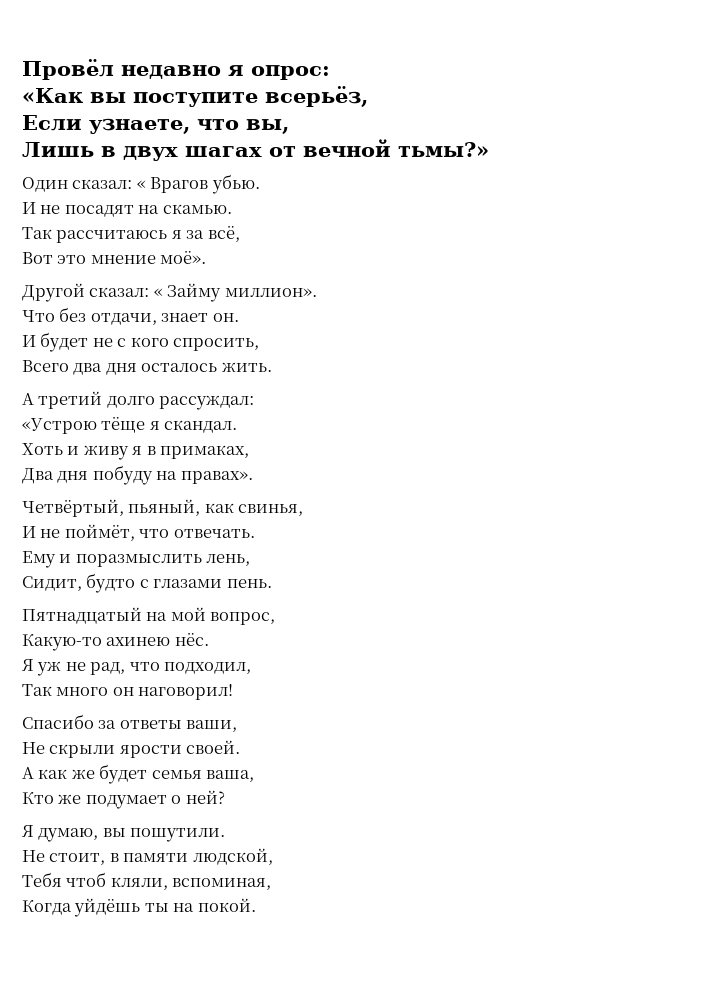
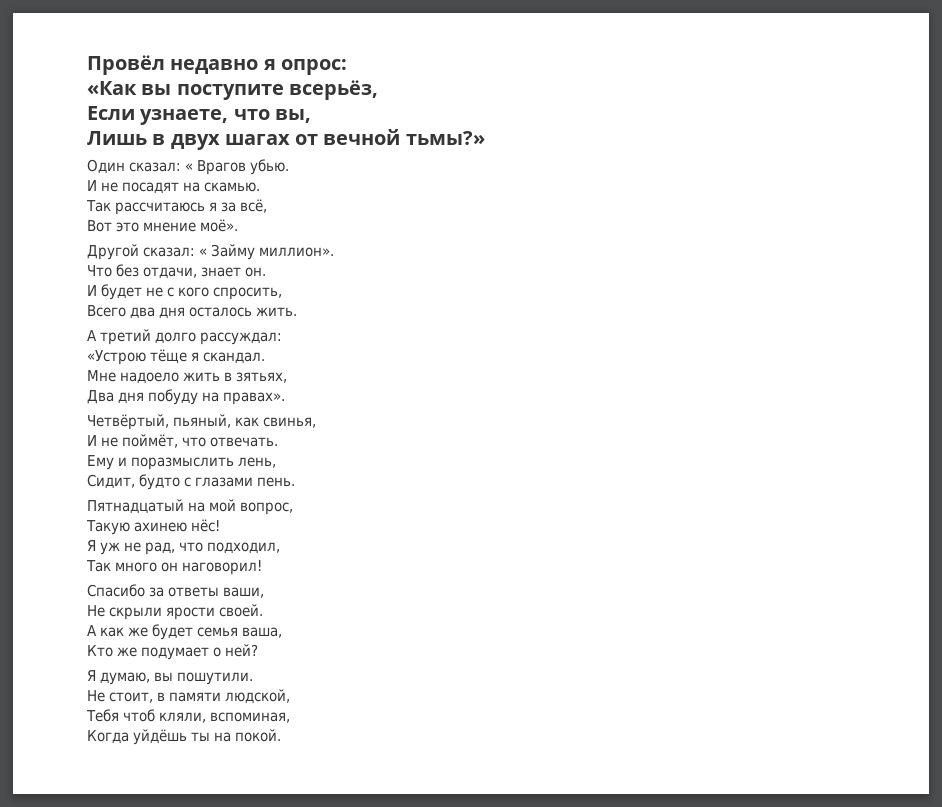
- Хоть и живу я в примаках,
+ Мне надоело жить в зятьях,
- Какую-то ахинею нёс.
+ Такую ахинею нёс!

